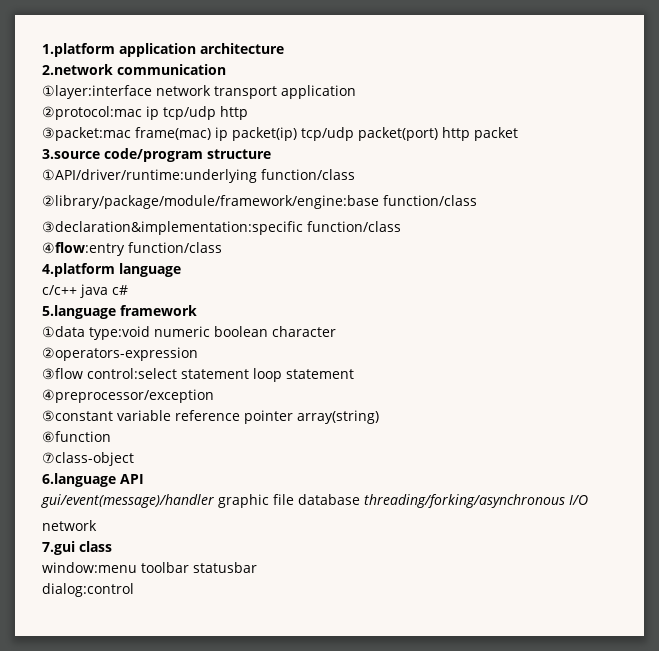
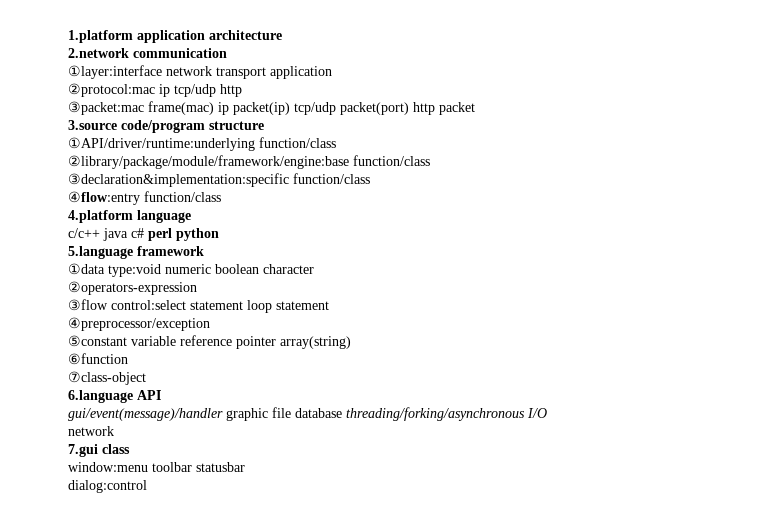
- c/c++ java c#
+ c/c++ java c# perl python

